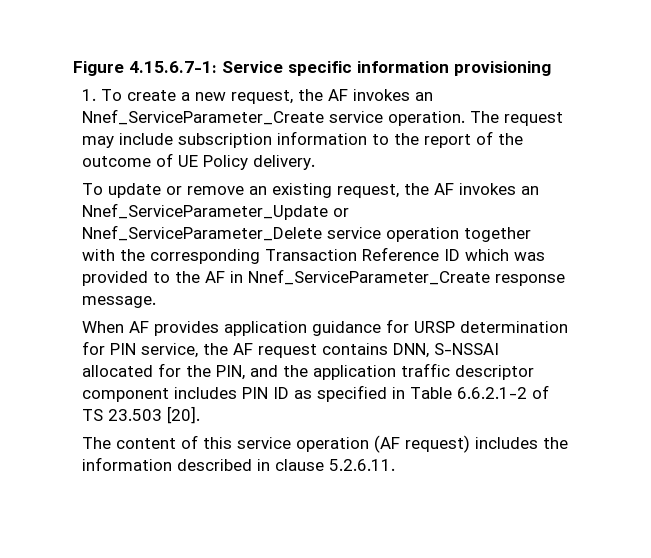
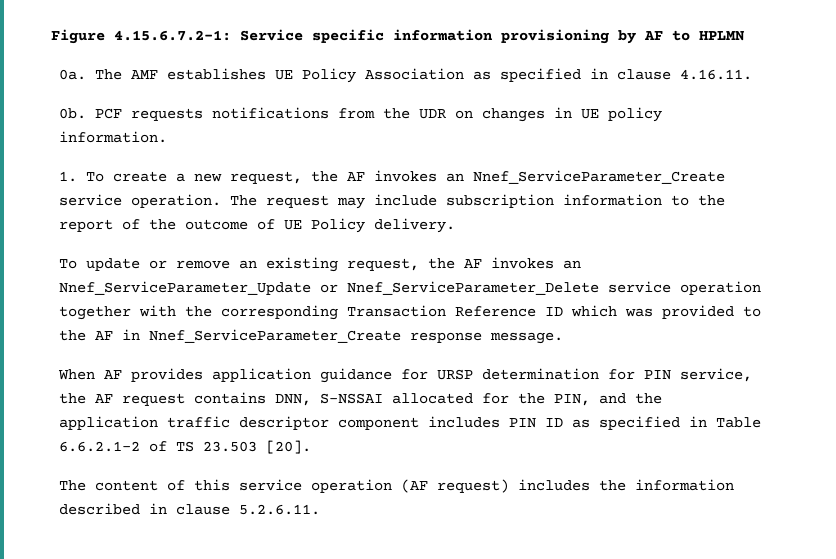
- Figure 4.15.6.7-1: Service specific information provisioning
+ Figure 4.15.6.7.2-1: Service specific information provisioning by AF to HPLMN
+ 0a. The AMF establishes UE Policy Association as specified in clause 4.16.11.
+ 0b. PCF requests notifications from the UDR on changes in UE policy information.

